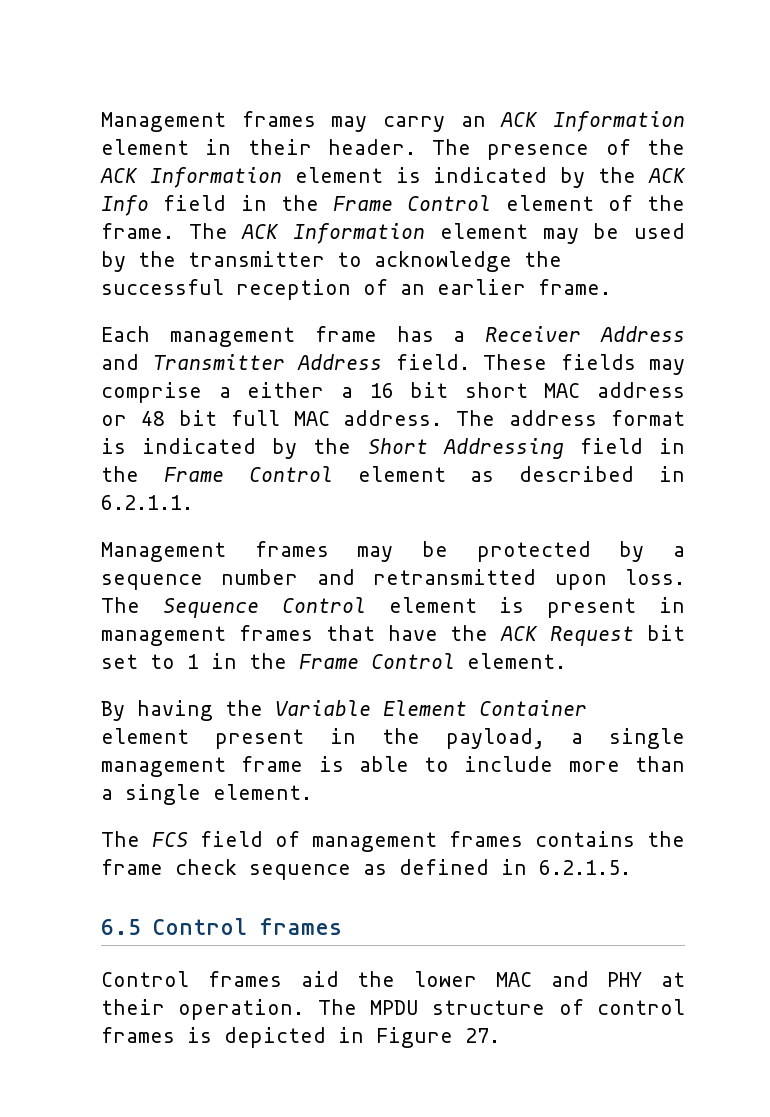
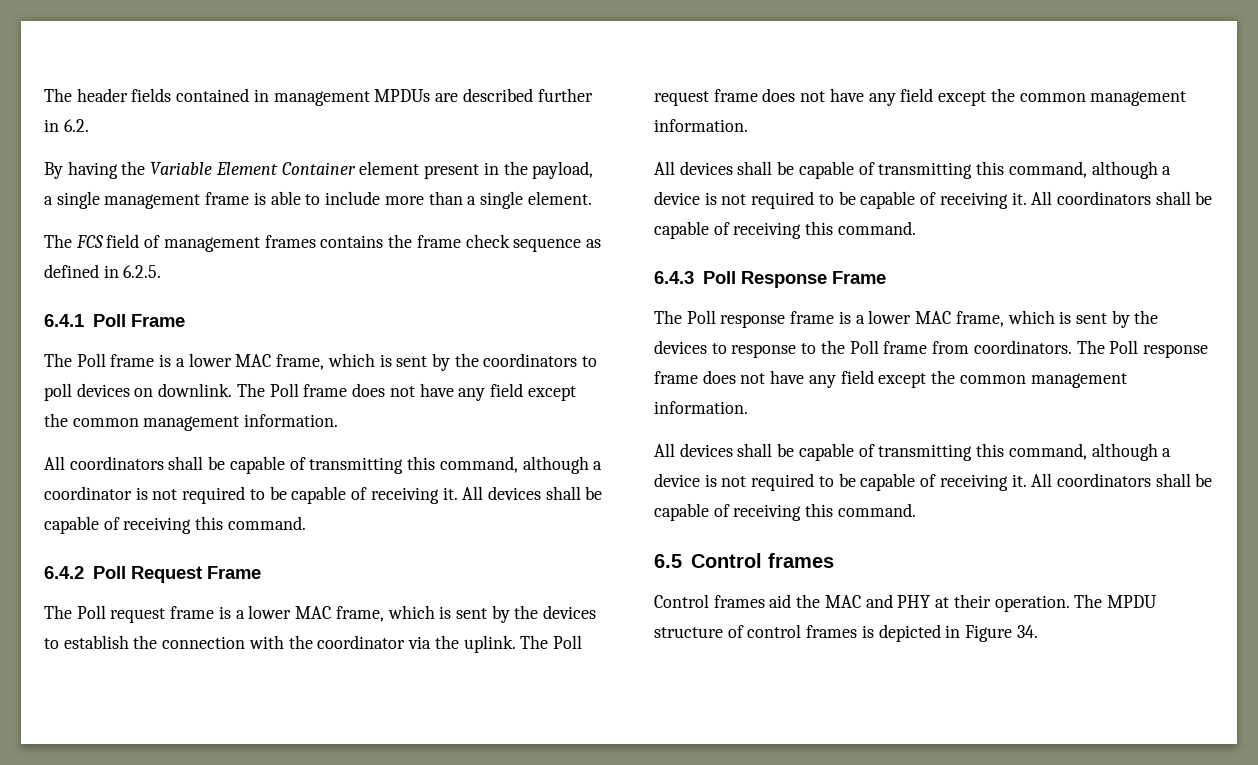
- Management frames may carry an ACK Information element in their header. The presence of the ACK Information element is indicated by the ACK Info field in the Frame Control element of the frame. The ACK Information element may be used by the transmitter to acknowledge the successful reception of an earlier frame.
- Each management frame has a Receiver Address and Transmitter Address field. These fields may comprise a either a 16 bit short MAC address or 48 bit full MAC address. The address format is indicated by the Short Addressing field in the Frame Control element as described in 6.2.1.1.
- Management frames may be protected by a sequence number and retransmitted upon loss. The Sequence Control element is present in management frames that have the ACK Request bit set to 1 in the Frame Control element.
+ The header fields contained in management MPDUs are described further in 6.2.
- The FCS field of management frames contains the frame check sequence as defined in 6.2.1.5.
+ The FCS field of management frames contains the frame check sequence as defined in 6.2.5.
+ 6.4.1 Poll Frame
+ The Poll frame is a lower MAC frame, which is sent by the coordinators to poll devices on downlink. The Poll frame does not have any field except the common management information.
+ All coordinators shall be capable of transmitting this command, although a coordinator is not required to be capable of receiving it. All devices shall be capable of receiving this command.
+ 6.4.2 Poll Request Frame
+ The Poll request frame is a lower MAC frame, which is sent by the devices to establish the connection with the coordinator via the uplink. The Poll request frame does not have any field except the common management information.
+ All devices shall be capable of transmitting this command, although a device is not required to be capable of receiving it. All coordinators shall be capable of receiving this command.
+ 6.4.3 Poll Response Frame
+ The Poll response frame is a lower MAC frame, which is sent by the devices to response to the Poll frame from coordinators. The Poll response frame does not have any field except the common management information.
+ All devices shall be capable of transmitting this command, although a device is not required to be capable of receiving it. All coordinators shall be capable of receiving this command.
- Control frames aid the lower MAC and PHY at their operation.
+ Control frames aid the MAC and PHY at their operation.
- The MPDU structure of control frames is depicted in Figure 27.
+ The MPDU structure of control frames is depicted in Figure 34.

